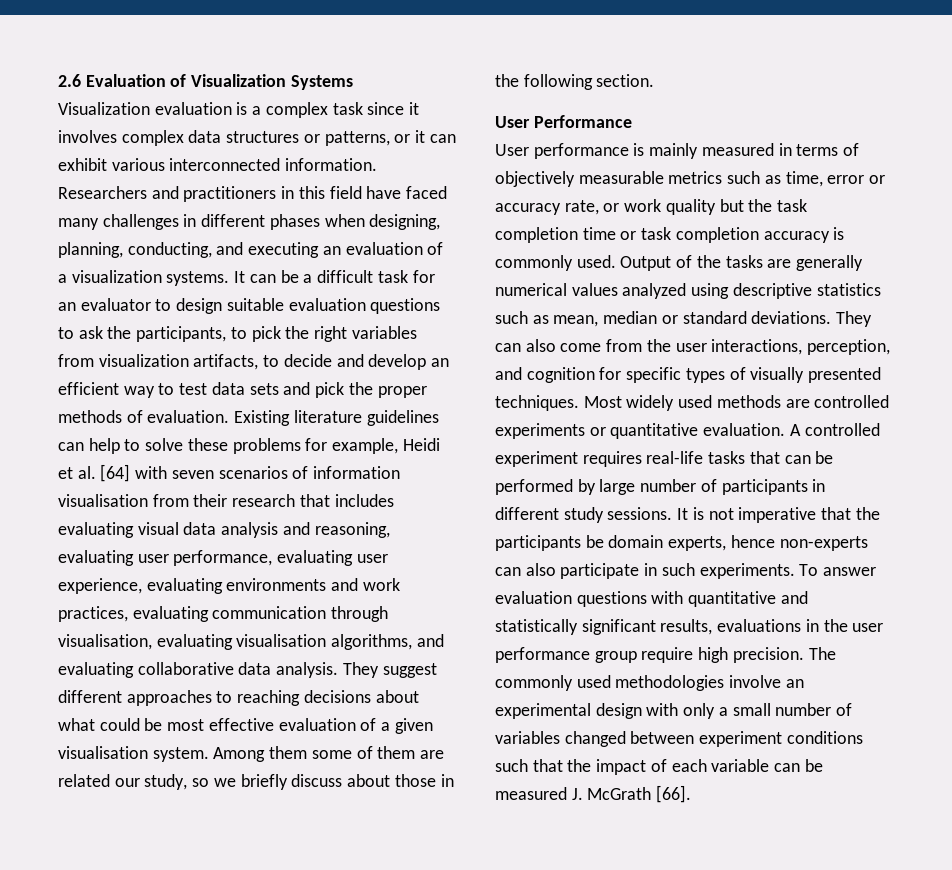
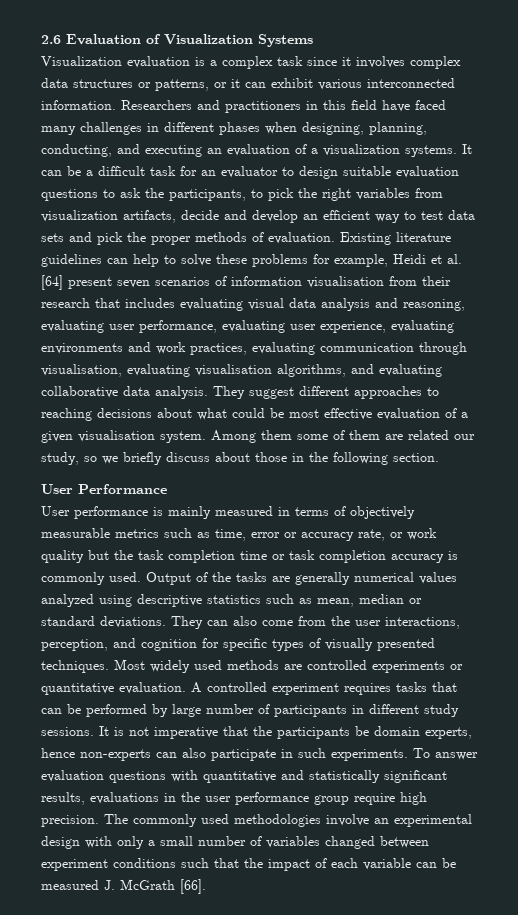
- It can be a difficult task for an evaluator to design suitable evaluation questions to ask the participants, to pick the right variables from visualization artifacts, to decide and develop an efficient way to test data sets and pick the proper methods of evaluation.
+ It can be a difficult task for an evaluator to design suitable evaluation questions to ask the participants, to pick the right variables from visualization artifacts, decide and develop an efficient way to test data sets and pick the proper methods of evaluation.
- Existing literature guidelines can help to solve these problems for example, Heidi et al. [64] with seven scenarios of information visualisation from their research that includes evaluating visual data analysis and reasoning, evaluating user performance, evaluating user experience, evaluating environments and work practices, evaluating communication through visualisation, evaluating visualisation algorithms, and evaluating collaborative data analysis.
+ Existing literature guidelines can help to solve these problems for example, Heidi et al. [64] present seven scenarios of information visualisation from their research that includes evaluating visual data analysis and reasoning, evaluating user performance, evaluating user experience, evaluating environments and work practices, evaluating communication through visualisation, evaluating visualisation algorithms, and evaluating collaborative data analysis.
- A controlled experiment requires real-life tasks that can be performed by large number of participants in different study sessions.
+ A controlled experiment requires tasks that can be performed by large number of participants in different study sessions.

